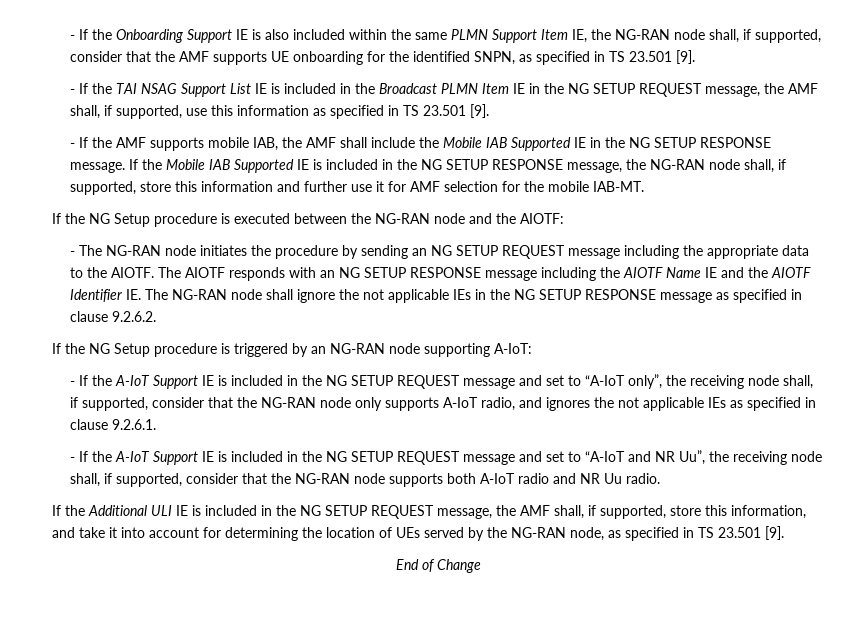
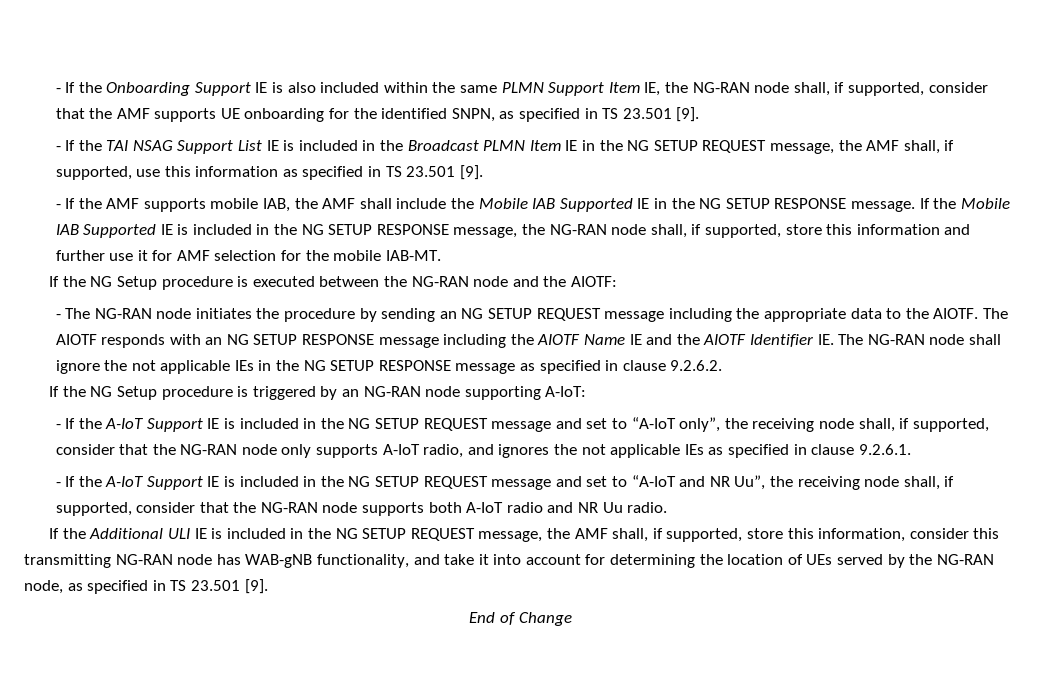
- If the Additional ULI IE is included in the NG SETUP REQUEST message, the AMF shall, if supported, store this information, and take it into account for determining the location of UEs served by the NG-RAN node, as specified in TS 23.501 [9].
+ If the Additional ULI IE is included in the NG SETUP REQUEST message, the AMF shall, if supported, store this information, consider this transmitting NG-RAN node has WAB-gNB functionality, and take it into account for determining the location of UEs served by the NG-RAN node, as specified in TS 23.501 [9].

